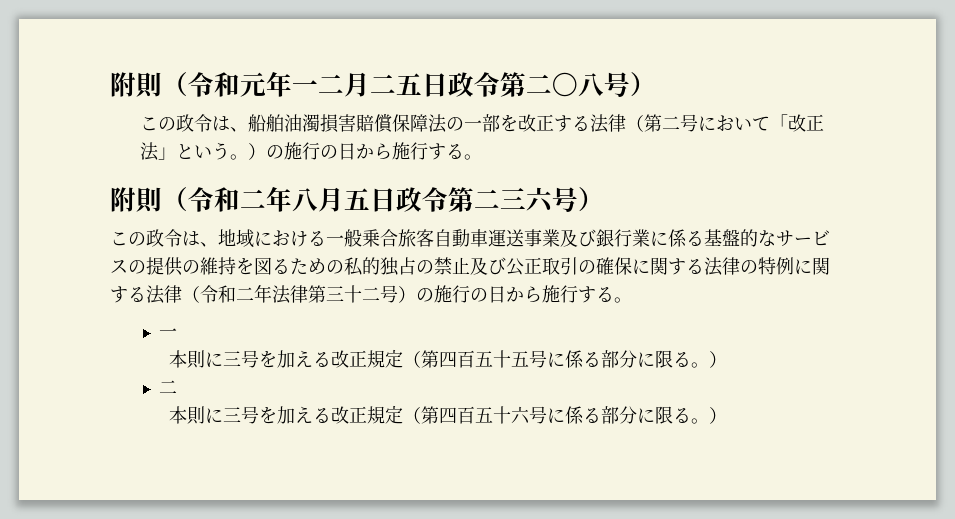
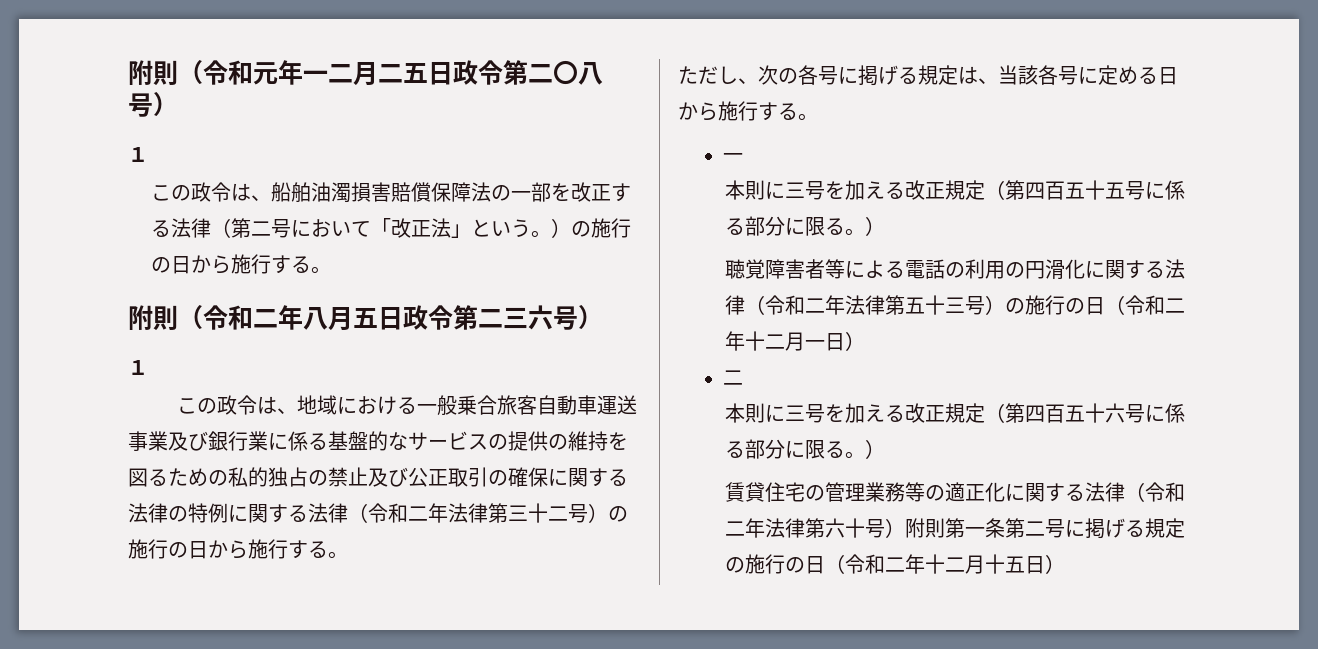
  附則（令和元年一二月二五日政令第二〇八号）
+ １
  附則（令和二年八月五日政令第二三六号）
+ １
+ ただし、次の各号に掲げる規定は、当該各号に定める日から施行する。
+ 聴覚障害者等による電話の利用の円滑化に関する法律（令和二年法律第五十三号）の施行の日（令和二年十二月一日）
+ 賃貸住宅の管理業務等の適正化に関する法律（令和二年法律第六十号）附則第一条第二号に掲げる規定の施行の日（令和二年十二月十五日）

